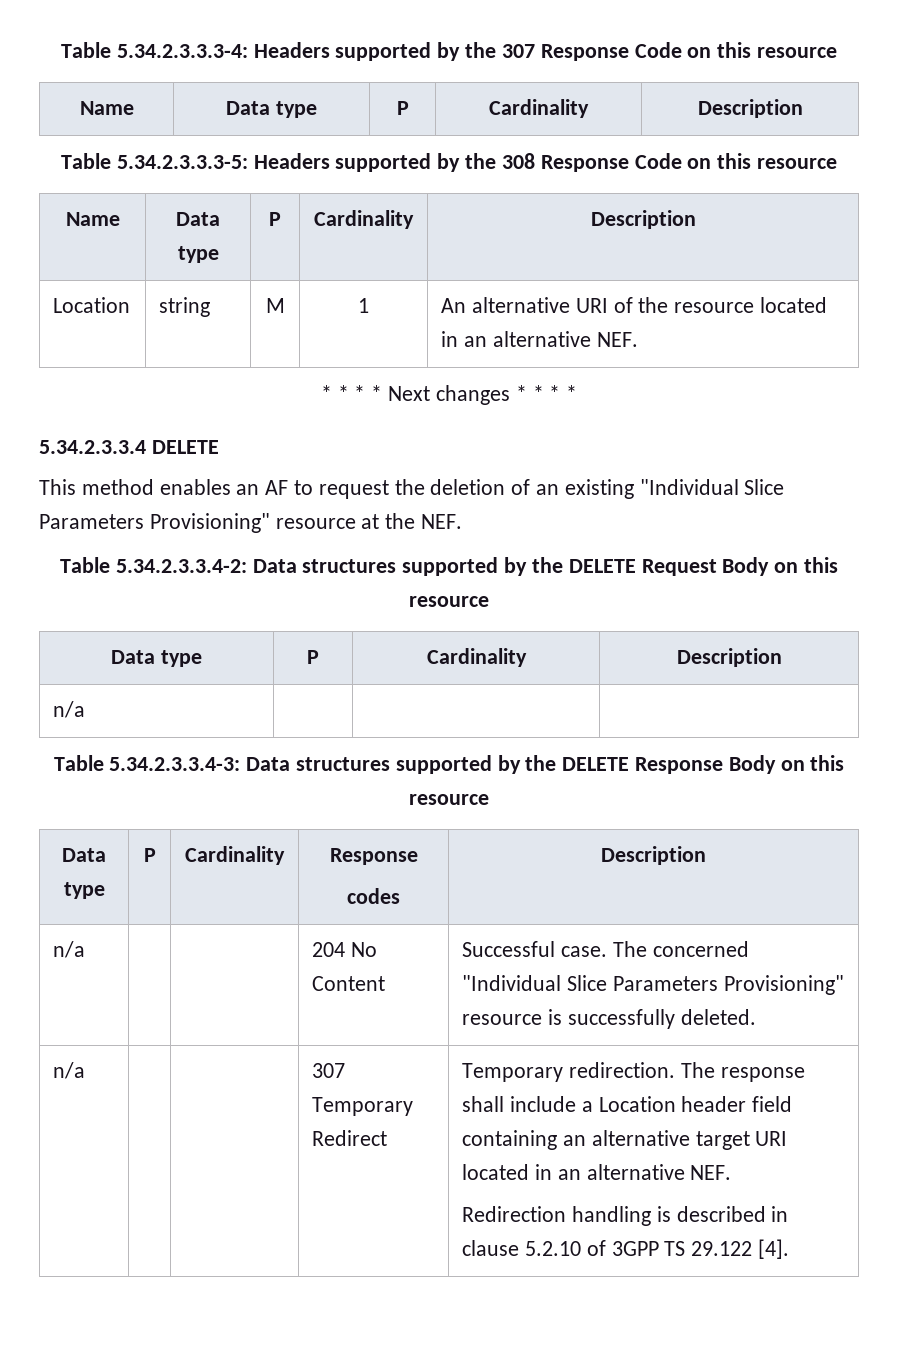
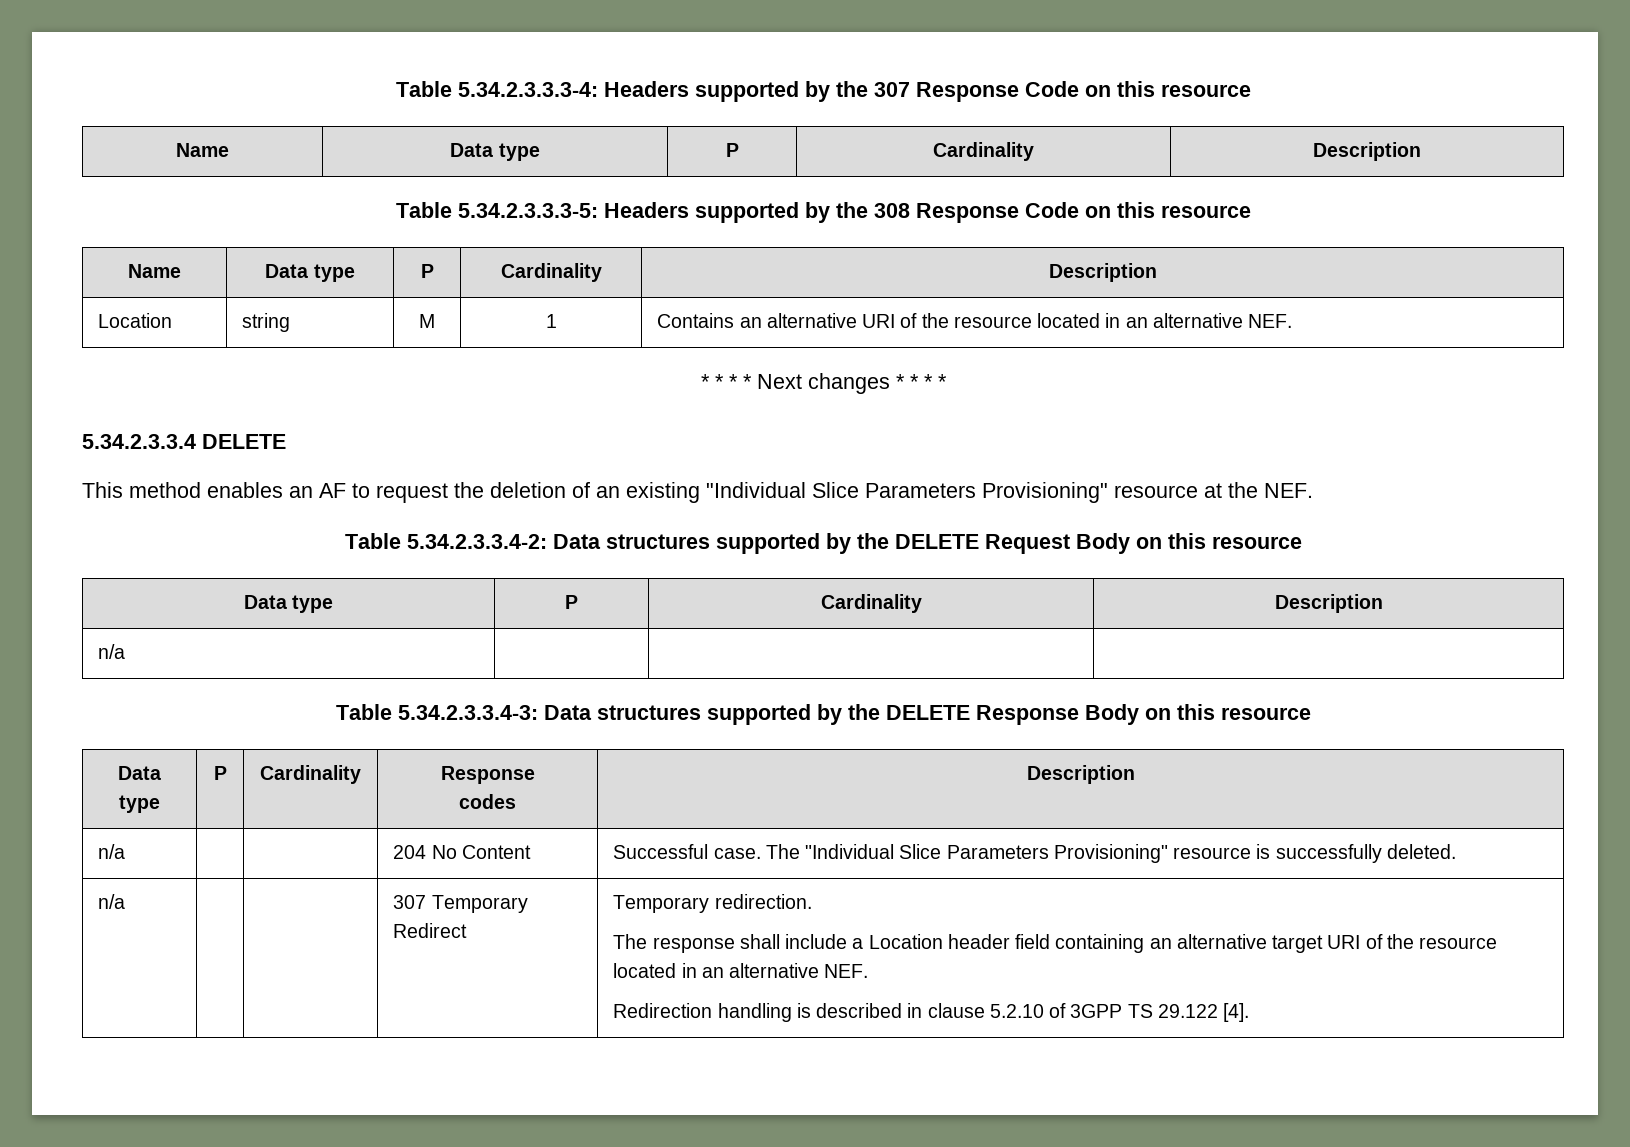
- Location | string | M | 1 | An alternative URI of the resource located in an alternative NEF.
+ Location | string | M | 1 | Contains an alternative URI of the resource located in an alternative NEF.
- n/a | | | 204 No Content | Successful case. The concerned "Individual Slice Parameters Provisioning" resource is successfully deleted.
+ n/a | | | 204 No Content | Successful case. The "Individual Slice Parameters Provisioning" resource is successfully deleted.
- n/a | | | 307 Temporary Redirect | Temporary redirection. The response shall include a Location header field containing an alternative target URI located in an alternative NEF.
+ n/a | | | 307 Temporary Redirect | Temporary redirection.
+ The response shall include a Location header field containing an alternative target URI of the resource located in an alternative NEF.

